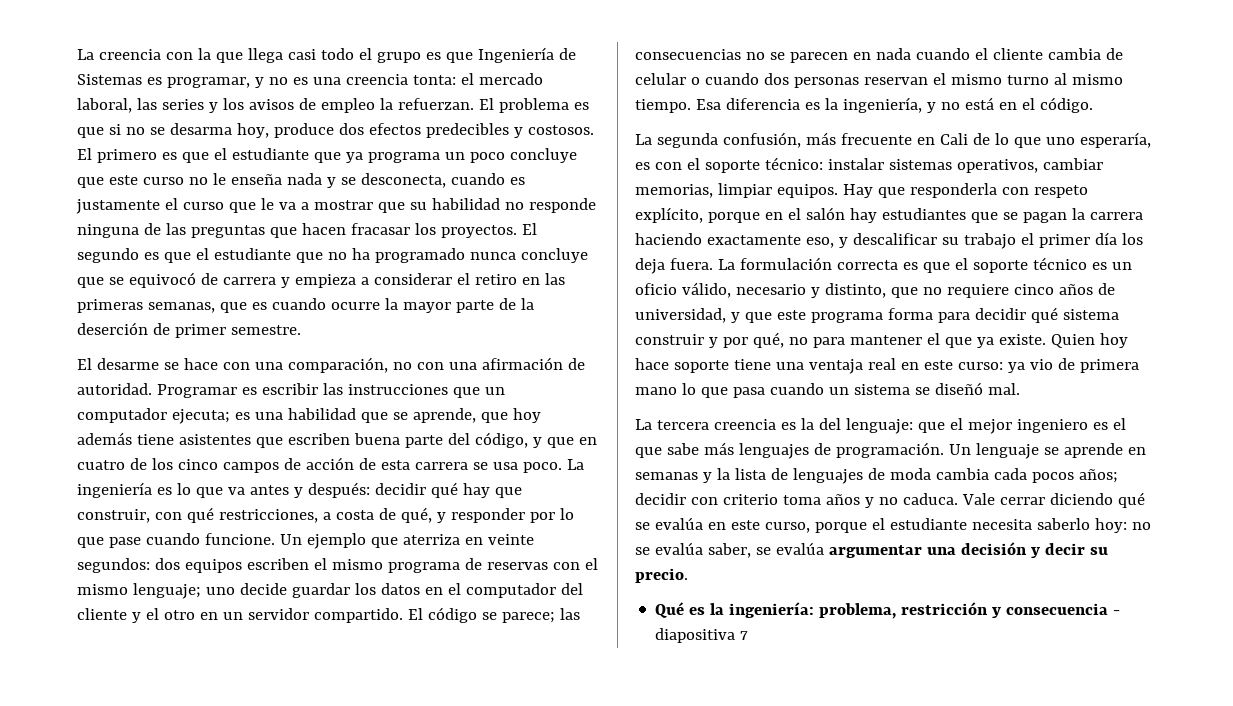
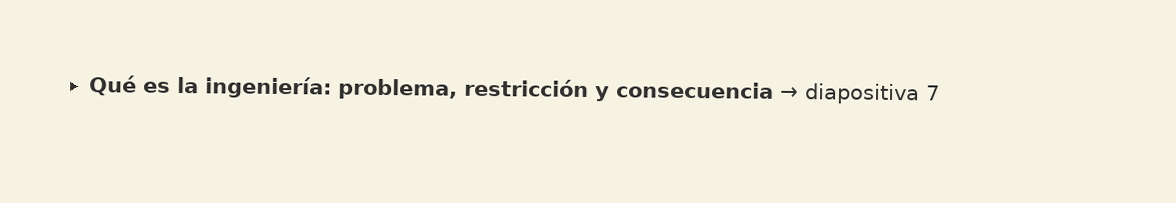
- La creencia con la que llega casi todo el grupo es que Ingeniería de Sistemas es programar, y no es una creencia tonta: el mercado laboral, las series y los avisos de empleo la refuerzan. El problema es que si no se desarma hoy, produce dos efectos predecibles y costosos. El primero es que el estudiante que ya programa un poco concluye que este curso no le enseña nada y se desconecta, cuando es justamente el curso que le va a mostrar que su habilidad no responde ninguna de las preguntas que hacen fracasar los proyectos. El segundo es que el estudiante que no ha programado nunca concluye que se equivocó de carrera y empieza a considerar el retiro en las primeras semanas, que es cuando ocurre la mayor parte de la deserción de primer semestre.
- El desarme se hace con una comparación, no con una afirmación de autoridad. Programar es escribir las instrucciones que un computador ejecuta; es una habilidad que se aprende, que hoy además tiene asistentes que escriben buena parte del código, y que en cuatro de los cinco campos de acción de esta carrera se usa poco. La ingeniería es lo que va antes y después: decidir qué hay que construir, con qué restricciones, a costa de qué, y responder por lo que pase cuando funcione. Un ejemplo que aterriza en veinte segundos: dos equipos escriben el mismo programa de reservas con el mismo lenguaje; uno decide guardar los datos en el computador del cliente y el otro en un servidor compartido. El código se parece; las consecuencias no se parecen en nada cuando el cliente cambia de celular o cuando dos personas reservan el mismo turno al mismo tiempo. Esa diferencia es la ingeniería, y no está en el código.
- La segunda confusión, más frecuente en Cali de lo que uno esperaría, es con el soporte técnico: instalar sistemas operativos, cambiar memorias, limpiar equipos. Hay que responderla con respeto explícito, porque en el salón hay estudiantes que se pagan la carrera haciendo exactamente eso, y descalificar su trabajo el primer día los deja fuera. La formulación correcta es que el soporte técnico es un oficio válido, necesario y distinto, que no requiere cinco años de universidad, y que este programa forma para decidir qué sistema construir y por qué, no para mantener el que ya existe. Quien hoy hace soporte tiene una ventaja real en este curso: ya vio de primera mano lo que pasa cuando un sistema se diseñó mal.
- La tercera creencia es la del lenguaje: que el mejor ingeniero es el que sabe más lenguajes de programación. Un lenguaje se aprende en semanas y la lista de lenguajes de moda cambia cada pocos años; decidir con criterio toma años y no caduca. Vale cerrar diciendo qué se evalúa en este curso, porque el estudiante necesita saberlo hoy: no se evalúa saber, se evalúa argumentar una decisión y decir su precio.
- Qué es la ingeniería: problema, restricción y consecuencia - diapositiva 7
+ Qué es la ingeniería: problema, restricción y consecuencia → diapositiva 7

